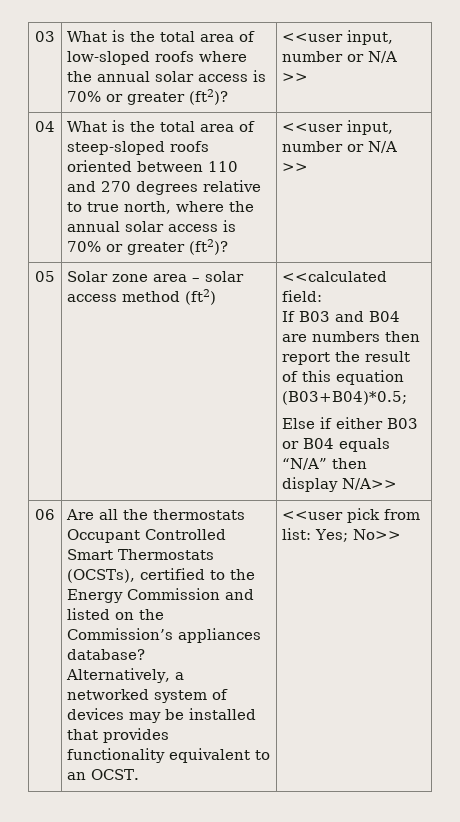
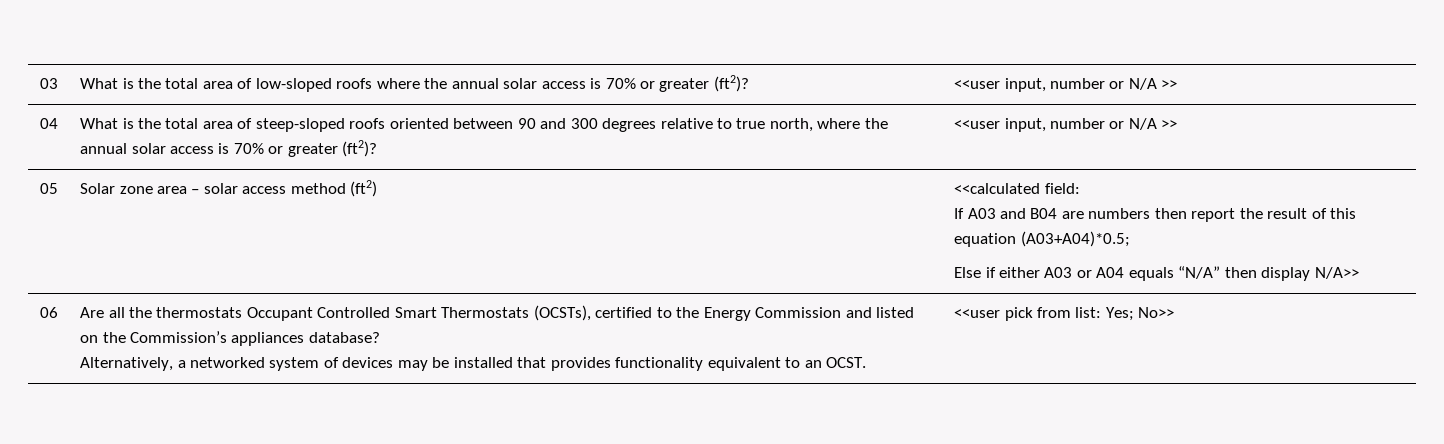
- 04 | What is the total area of steep-sloped roofs oriented between 110 and 270 degrees relative to true north, where the annual solar access is 70% or greater (ft2)? | <<user input, number or N/A >>
+ 04 | What is the total area of steep-sloped roofs oriented between 90 and 300 degrees relative to true north, where the annual solar access is 70% or greater (ft2)? | <<user input, number or N/A >>
  05 | Solar zone area – solar access method (ft2) | <<calculated field:
- If B03 and B04 are numbers then report the result of this equation (B03+B04)*0.5;
- Else if either B03 or B04 equals “N/A” then display N/A>>
+ If A03 and B04 are numbers then report the result of this equation (A03+A04)*0.5;
+ Else if either A03 or A04 equals “N/A” then display N/A>>

